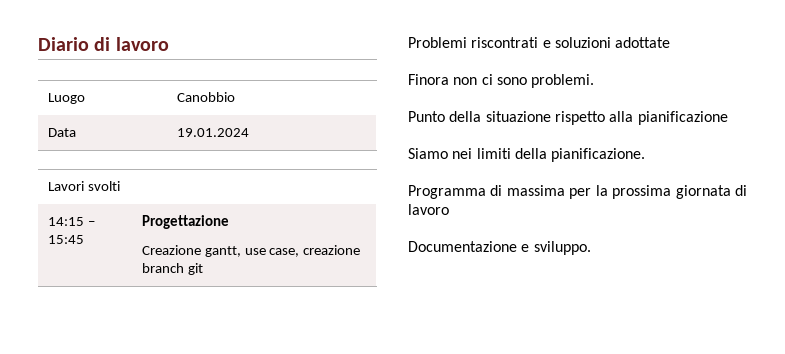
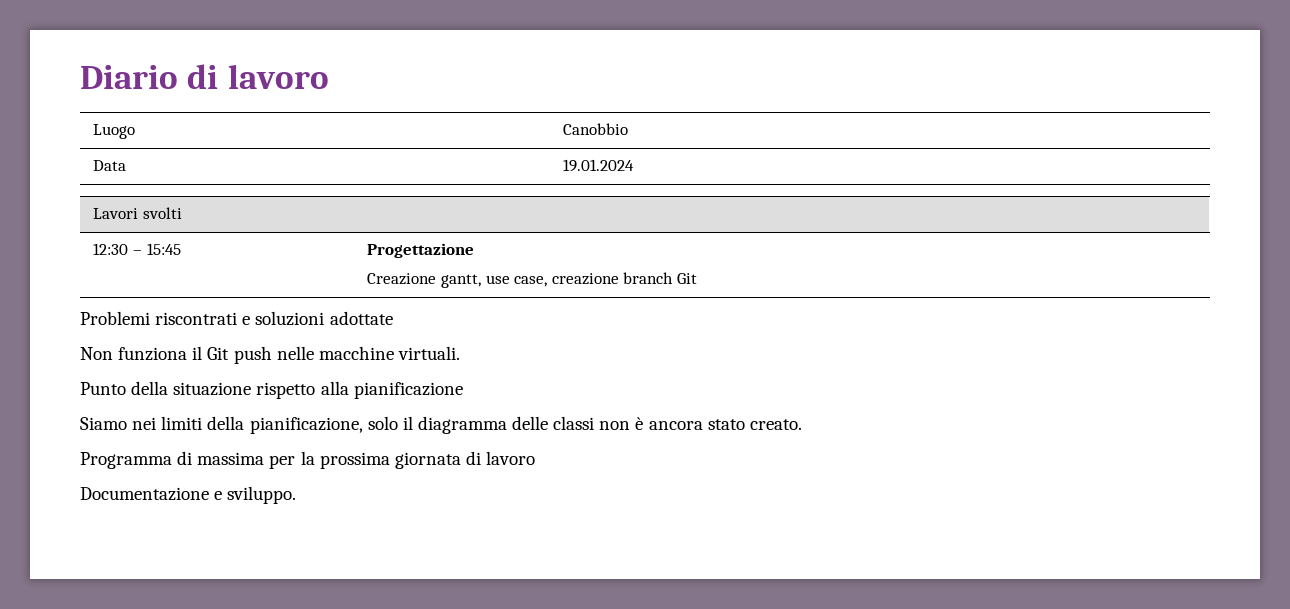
- 14:15 – 15:45 | Progettazione
- Creazione gantt, use case, creazione branch git
+ 12:30 – 15:45 | Progettazione
+ Creazione gantt, use case, creazione branch Git
- Finora non ci sono problemi.
+ Non funziona il Git push nelle macchine virtuali.
- Siamo nei limiti della pianificazione.
+ Siamo nei limiti della pianificazione, solo il diagramma delle classi non è ancora stato creato.

